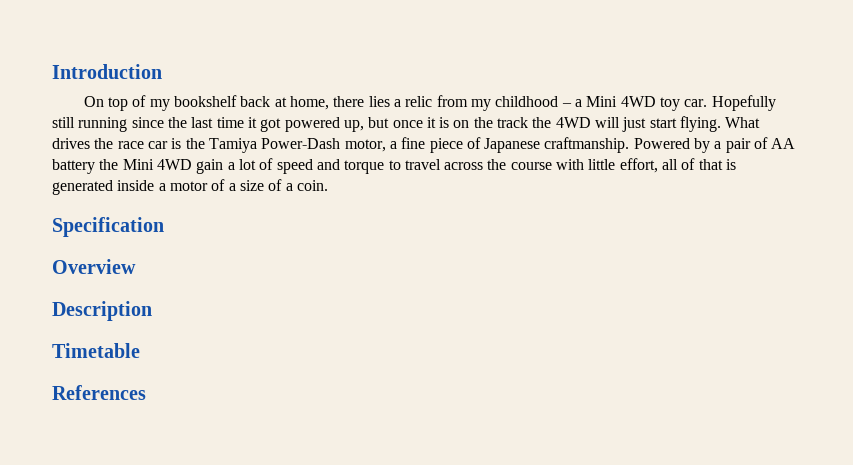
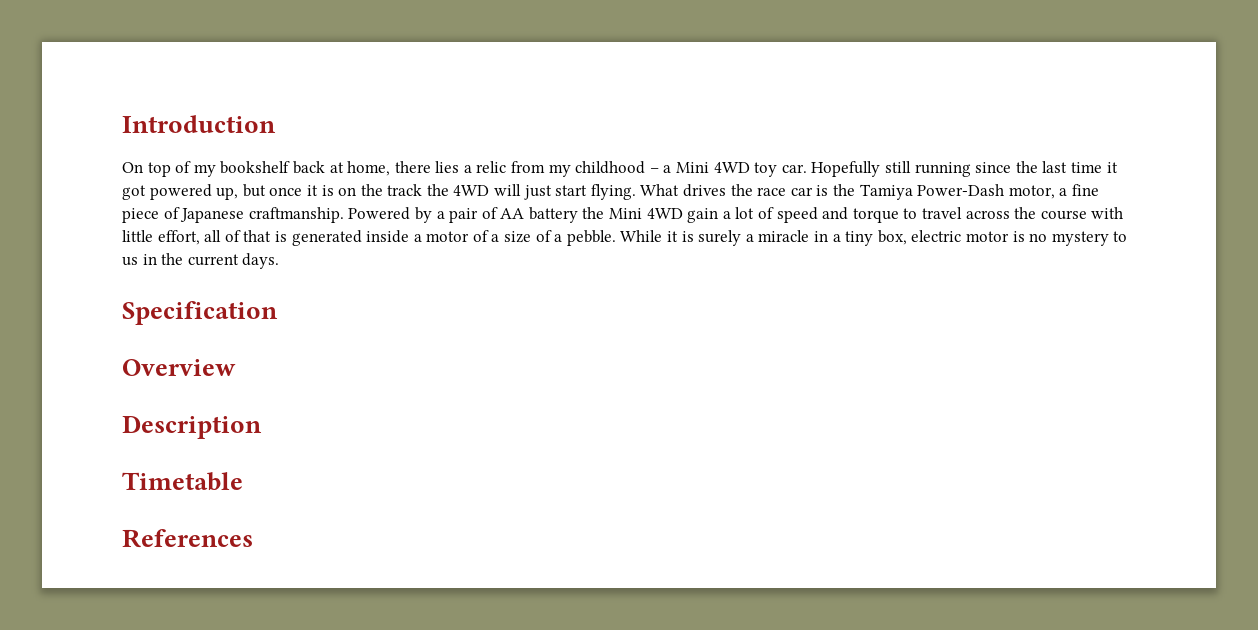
- Powered by a pair of AA battery the Mini 4WD gain a lot of speed and torque to travel across the course with little effort, all of that is generated inside a motor of a size of a coin.
+ Powered by a pair of AA battery the Mini 4WD gain a lot of speed and torque to travel across the course with little effort, all of that is generated inside a motor of a size of a pebble. While it is surely a miracle in a tiny box, electric motor is no mystery to us in the current days.

